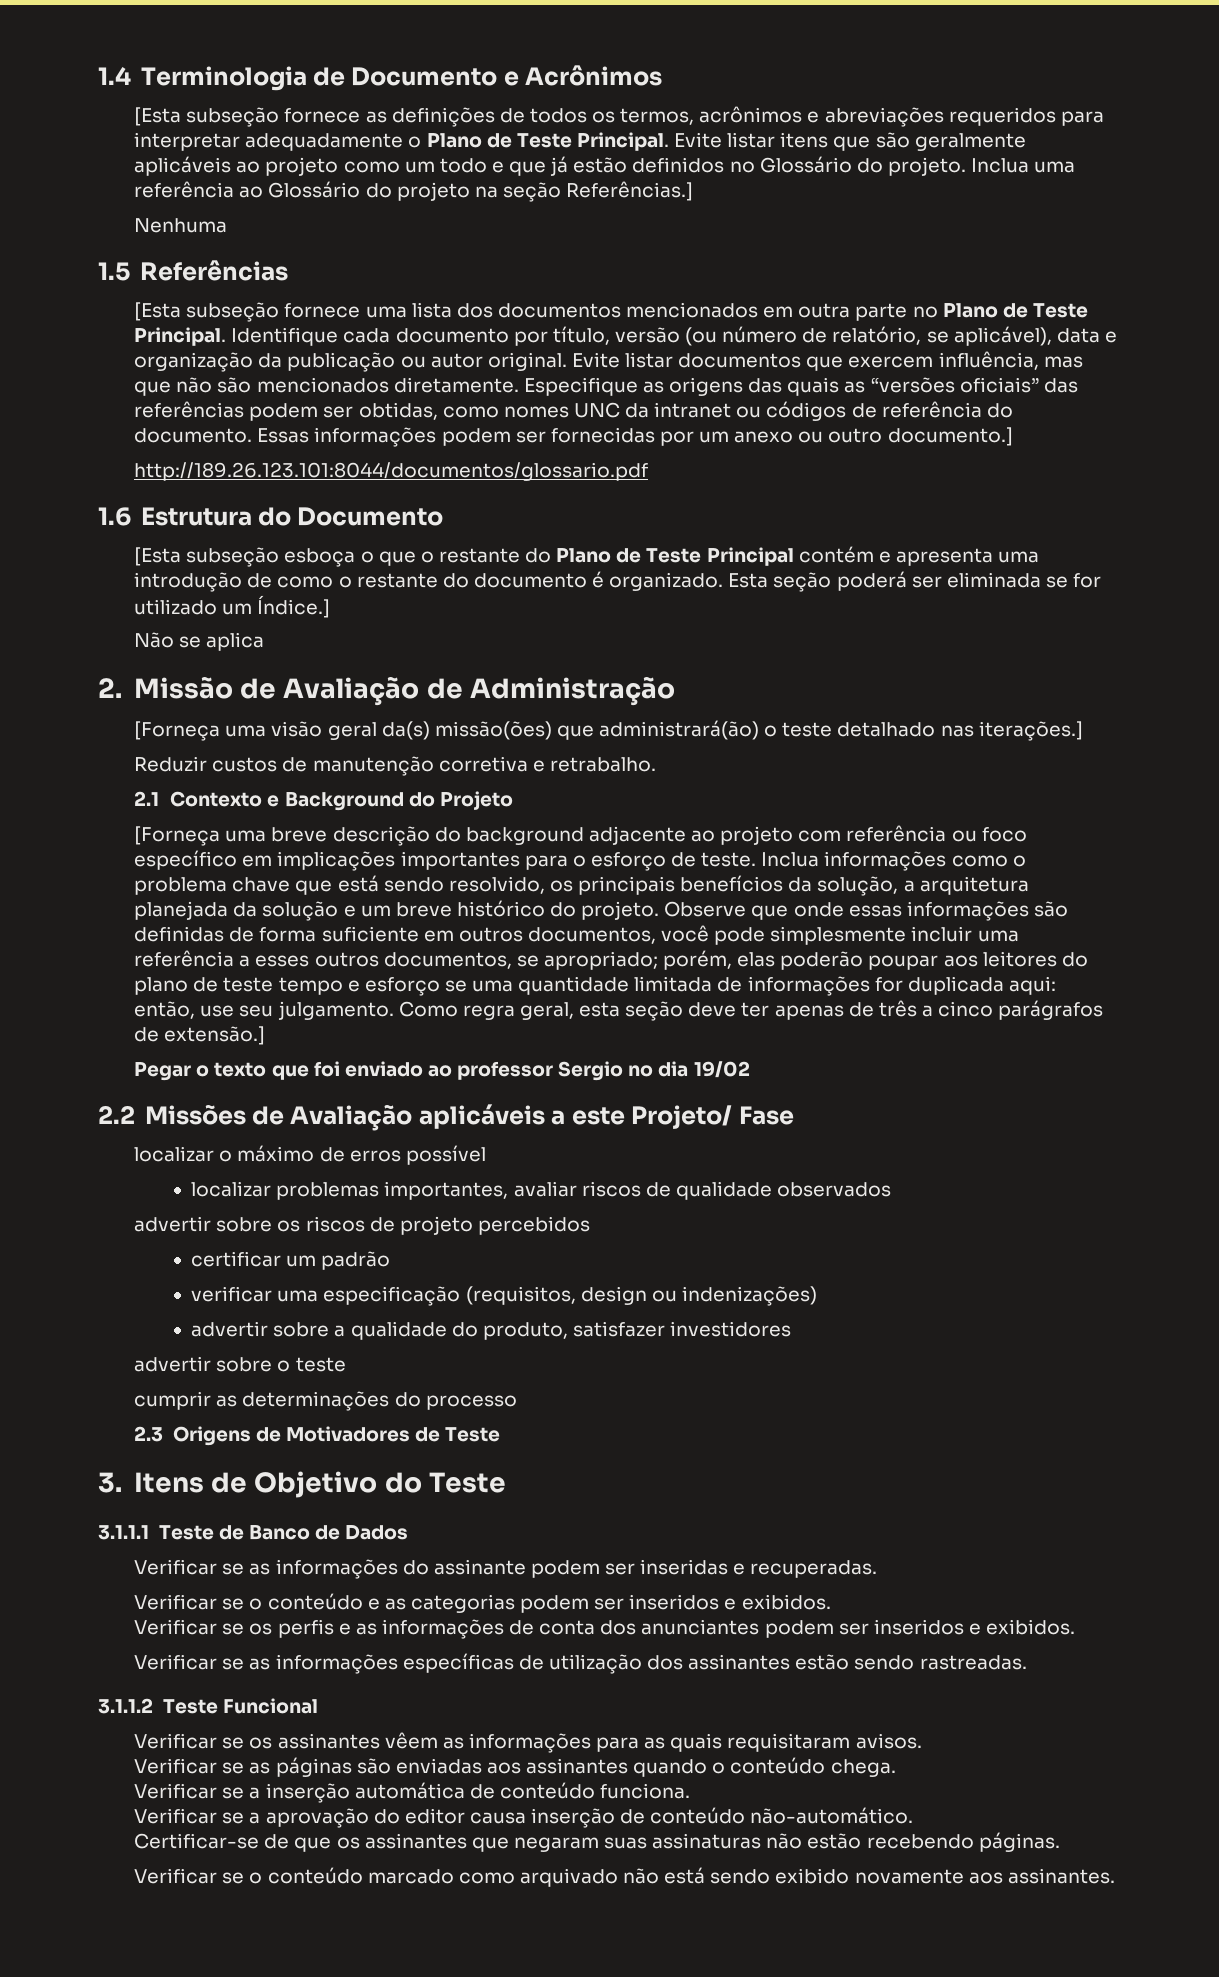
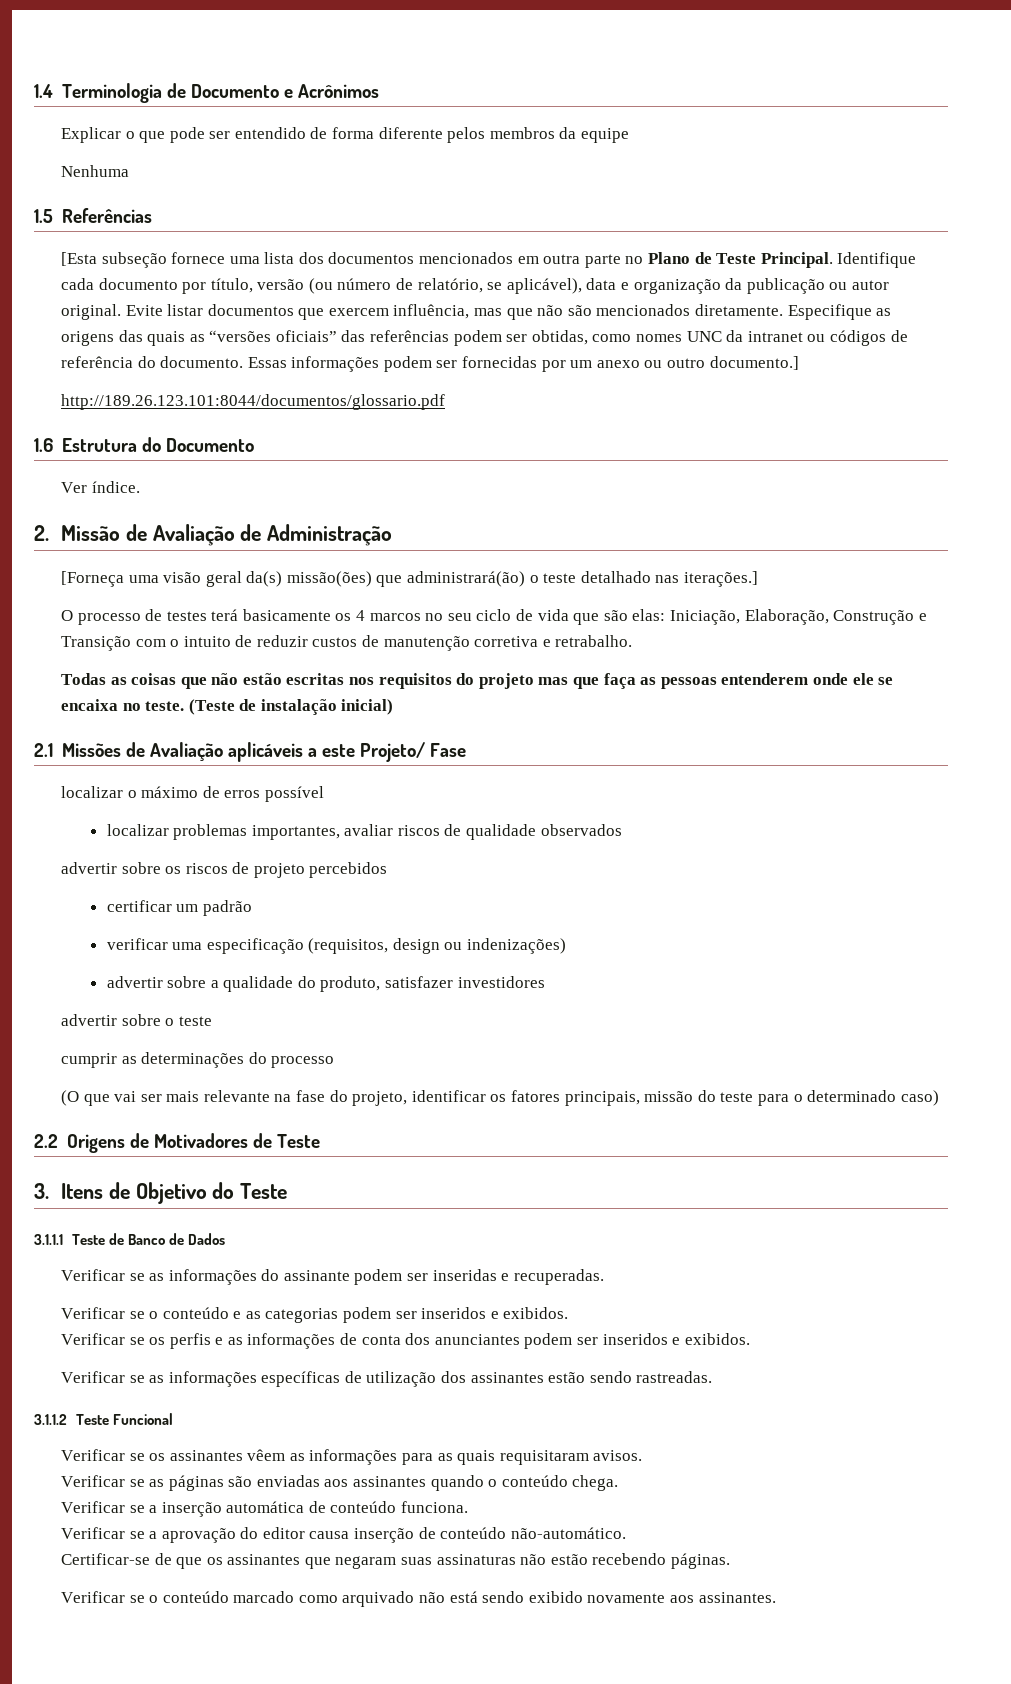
- [Esta subseção fornece as definições de todos os termos, acrônimos e abreviações requeridos para interpretar adequadamente o Plano de Teste Principal. Evite listar itens que são geralmente aplicáveis ao projeto como um todo e que já estão definidos no Glossário do projeto. Inclua uma referência ao Glossário do projeto na seção Referências.]
+ Explicar o que pode ser entendido de forma diferente pelos membros da equipe
- [Esta subseção esboça o que o restante do Plano de Teste Principal contém e apresenta uma introdução de como o restante do documento é organizado. Esta seção poderá ser eliminada se for utilizado um Índice.]
- Não se aplica
+ Ver índice.
- Reduzir custos de manutenção corretiva e retrabalho.
+ O processo de testes terá basicamente os 4 marcos no seu ciclo de vida que são elas: Iniciação, Elaboração, Construção e Transição com o intuito de reduzir custos de manutenção corretiva e retrabalho.
- 2.1 Contexto e Background do Projeto
- [Forneça uma breve descrição do background adjacente ao projeto com referência ou foco específico em implicações importantes para o esforço de teste. Inclua informações como o problema chave que está sendo resolvido, os principais benefícios da solução, a arquitetura planejada da solução e um breve histórico do projeto. Observe que onde essas informações são definidas de forma suficiente em outros documentos, você pode simplesmente incluir uma referência a esses outros documentos, se apropriado; porém, elas poderão poupar aos leitores do plano de teste tempo e esforço se uma quantidade limitada de informações for duplicada aqui: então, use seu julgamento. Como regra geral, esta seção deve ter apenas de três a cinco parágrafos de extensão.]
- Pegar o texto que foi enviado ao professor Sergio no dia 19/02
- 2.2 Missões de Avaliação aplicáveis a este Projeto/ Fase
+ Todas as coisas que não estão escritas nos requisitos do projeto mas que faça as pessoas entenderem onde ele se encaixa no teste. (Teste de instalação inicial)
+ 2.1 Missões de Avaliação aplicáveis a este Projeto/ Fase
- 2.3 Origens de Motivadores de Teste
+ (O que vai ser mais relevante na fase do projeto, identificar os fatores principais, missão do teste para o determinado caso)
+ 2.2 Origens de Motivadores de Teste

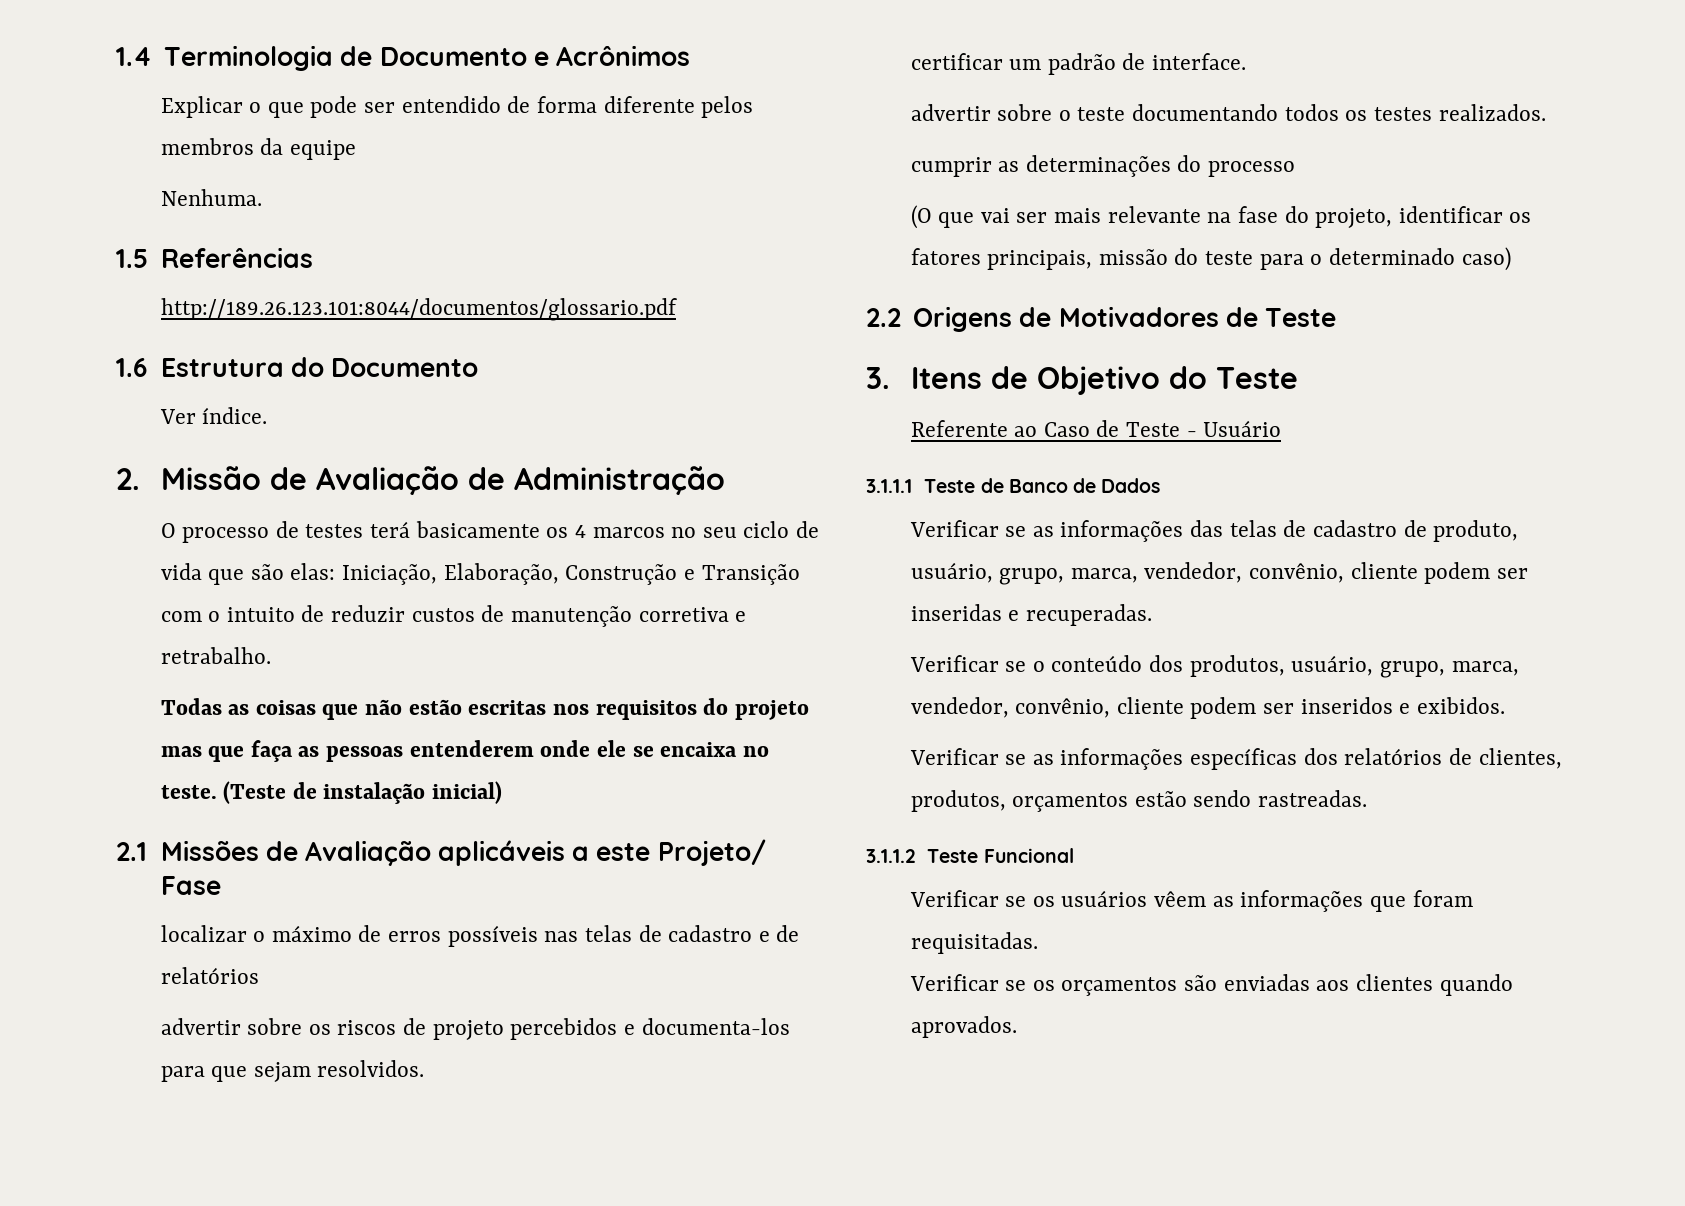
- Nenhuma
+ Nenhuma.
- [Esta subseção fornece uma lista dos documentos mencionados em outra parte no Plano de Teste Principal. Identifique cada documento por título, versão (ou número de relatório, se aplicável), data e organização da publicação ou autor original. Evite listar documentos que exercem influência, mas que não são mencionados diretamente. Especifique as origens das quais as “versões oficiais” das referências podem ser obtidas, como nomes UNC da intranet ou códigos de referência do documento. Essas informações podem ser fornecidas por um anexo ou outro documento.]
- [Forneça uma visão geral da(s) missão(ões) que administrará(ão) o teste detalhado nas iterações.]
- localizar o máximo de erros possível
- localizar problemas importantes, avaliar riscos de qualidade observados
+ localizar o máximo de erros possíveis nas telas de cadastro e de relatórios
- advertir sobre os riscos de projeto percebidos
- certificar um padrão
- verificar uma especificação (requisitos, design ou indenizações)
- advertir sobre a qualidade do produto, satisfazer investidores
+ advertir sobre os riscos de projeto percebidos e documenta-los para que sejam resolvidos.
+ certificar um padrão de interface.
- advertir sobre o teste
+ advertir sobre o teste documentando todos os testes realizados.
+ Referente ao Caso de Teste - Usuário
- Verificar se as informações do assinante podem ser inseridas e recuperadas.
+ Verificar se as informações das telas de cadastro de produto, usuário, grupo, marca, vendedor, convênio, cliente podem ser inseridas e recuperadas.
- Verificar se o conteúdo e as categorias podem ser inseridos e exibidos.
- Verificar se os perfis e as informações de conta dos anunciantes podem ser inseridos e exibidos.
+ Verificar se o conteúdo dos produtos, usuário, grupo, marca, vendedor, convênio, cliente podem ser inseridos e exibidos.
- Verificar se as informações específicas de utilização dos assinantes estão sendo rastreadas.
+ Verificar se as informações específicas dos relatórios de clientes, produtos, orçamentos estão sendo rastreadas.
- Verificar se os assinantes vêem as informações para as quais requisitaram avisos.
- Verificar se as páginas são enviadas aos assinantes quando o conteúdo chega.
- Verificar se a inserção automática de conteúdo funciona.
- Verificar se a aprovação do editor causa inserção de conteúdo não-automático.
- Certificar-se de que os assinantes que negaram suas assinaturas não estão recebendo páginas.
- Verificar se o conteúdo marcado como arquivado não está sendo exibido novamente aos assinantes.
+ Verificar se os usuários vêem as informações que foram requisitadas.
+ Verificar se os orçamentos são enviadas aos clientes quando aprovados.

